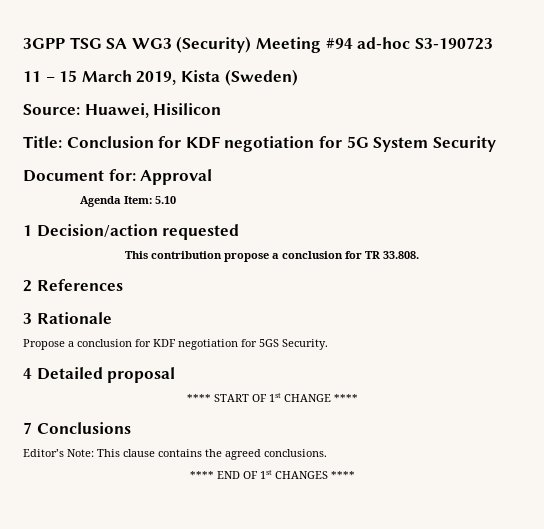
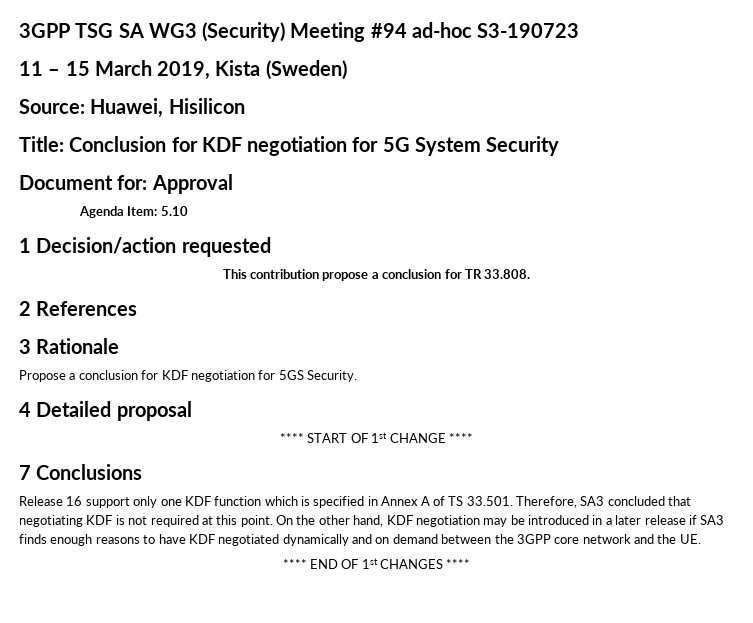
- Editor’s Note: This clause contains the agreed conclusions.
+ Release 16 support only one KDF function which is specified in Annex A of TS 33.501. Therefore, SA3 concluded that negotiating KDF is not required at this point. On the other hand, KDF negotiation may be introduced in a later release if SA3 finds enough reasons to have KDF negotiated dynamically and on demand between the 3GPP core network and the UE.

